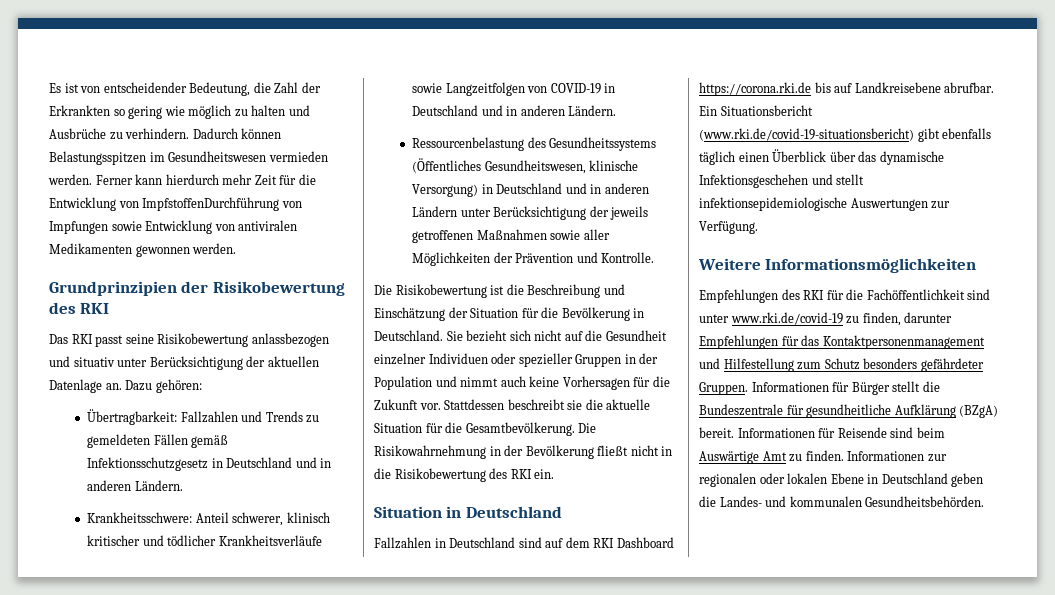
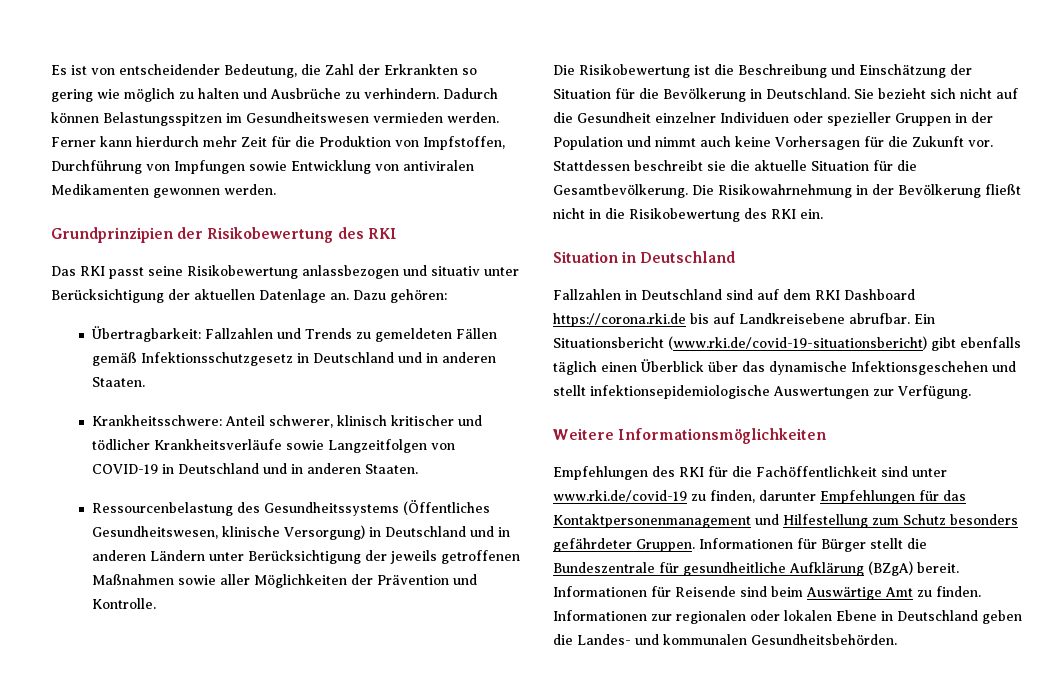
- Ferner kann hierdurch mehr Zeit für die Entwicklung von ImpfstoffenDurchführung von Impfungen sowie Entwicklung von antiviralen Medikamenten gewonnen werden.
+ Ferner kann hierdurch mehr Zeit für die Produktion von Impfstoffen, Durchführung von Impfungen sowie Entwicklung von antiviralen Medikamenten gewonnen werden.
- Übertragbarkeit: Fallzahlen und Trends zu gemeldeten Fällen gemäß Infektionsschutzgesetz in Deutschland und in anderen Ländern.
+ Übertragbarkeit: Fallzahlen und Trends zu gemeldeten Fällen gemäß Infektionsschutzgesetz in Deutschland und in anderen Staaten.
- Krankheitsschwere: Anteil schwerer, klinisch kritischer und tödlicher Krankheitsverläufe sowie Langzeitfolgen von COVID-19 in Deutschland und in anderen Ländern.
+ Krankheitsschwere: Anteil schwerer, klinisch kritischer und tödlicher Krankheitsverläufe sowie Langzeitfolgen von COVID-19 in Deutschland und in anderen Staaten.

